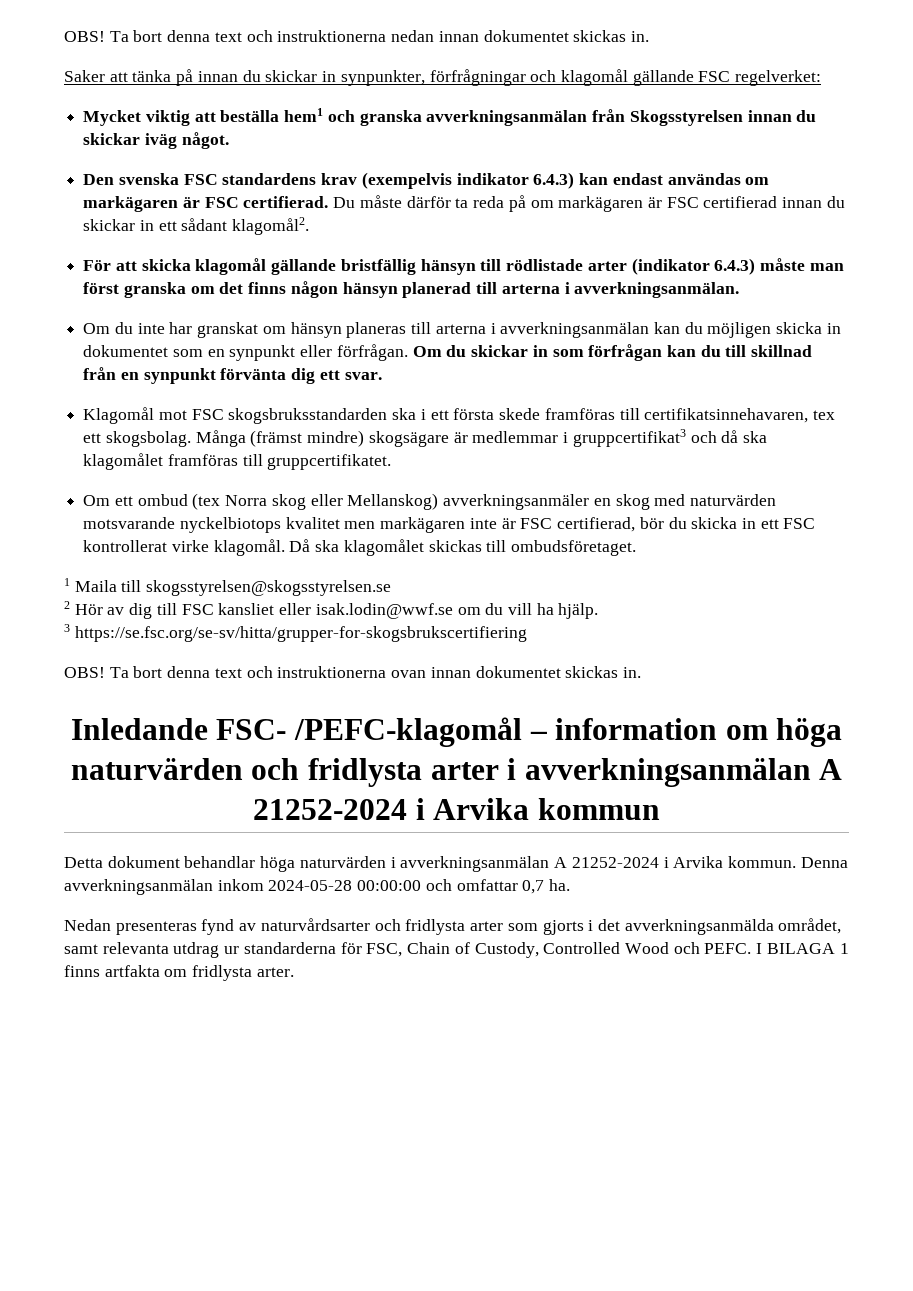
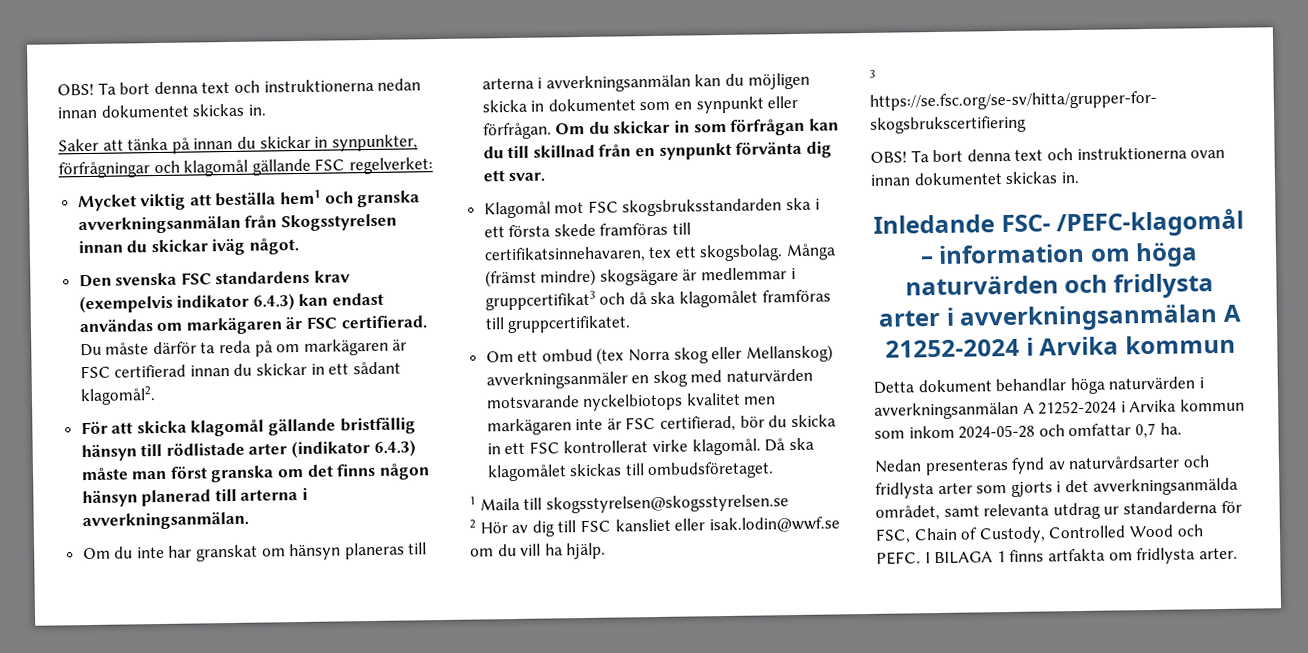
- Detta dokument behandlar höga naturvärden i avverkningsanmälan A 21252-2024 i Arvika kommun. Denna avverkningsanmälan inkom 2024-05-28 00:00:00 och omfattar 0,7 ha.
+ Detta dokument behandlar höga naturvärden i avverkningsanmälan A 21252-2024 i Arvika kommun som inkom 2024-05-28 och omfattar 0,7 ha.

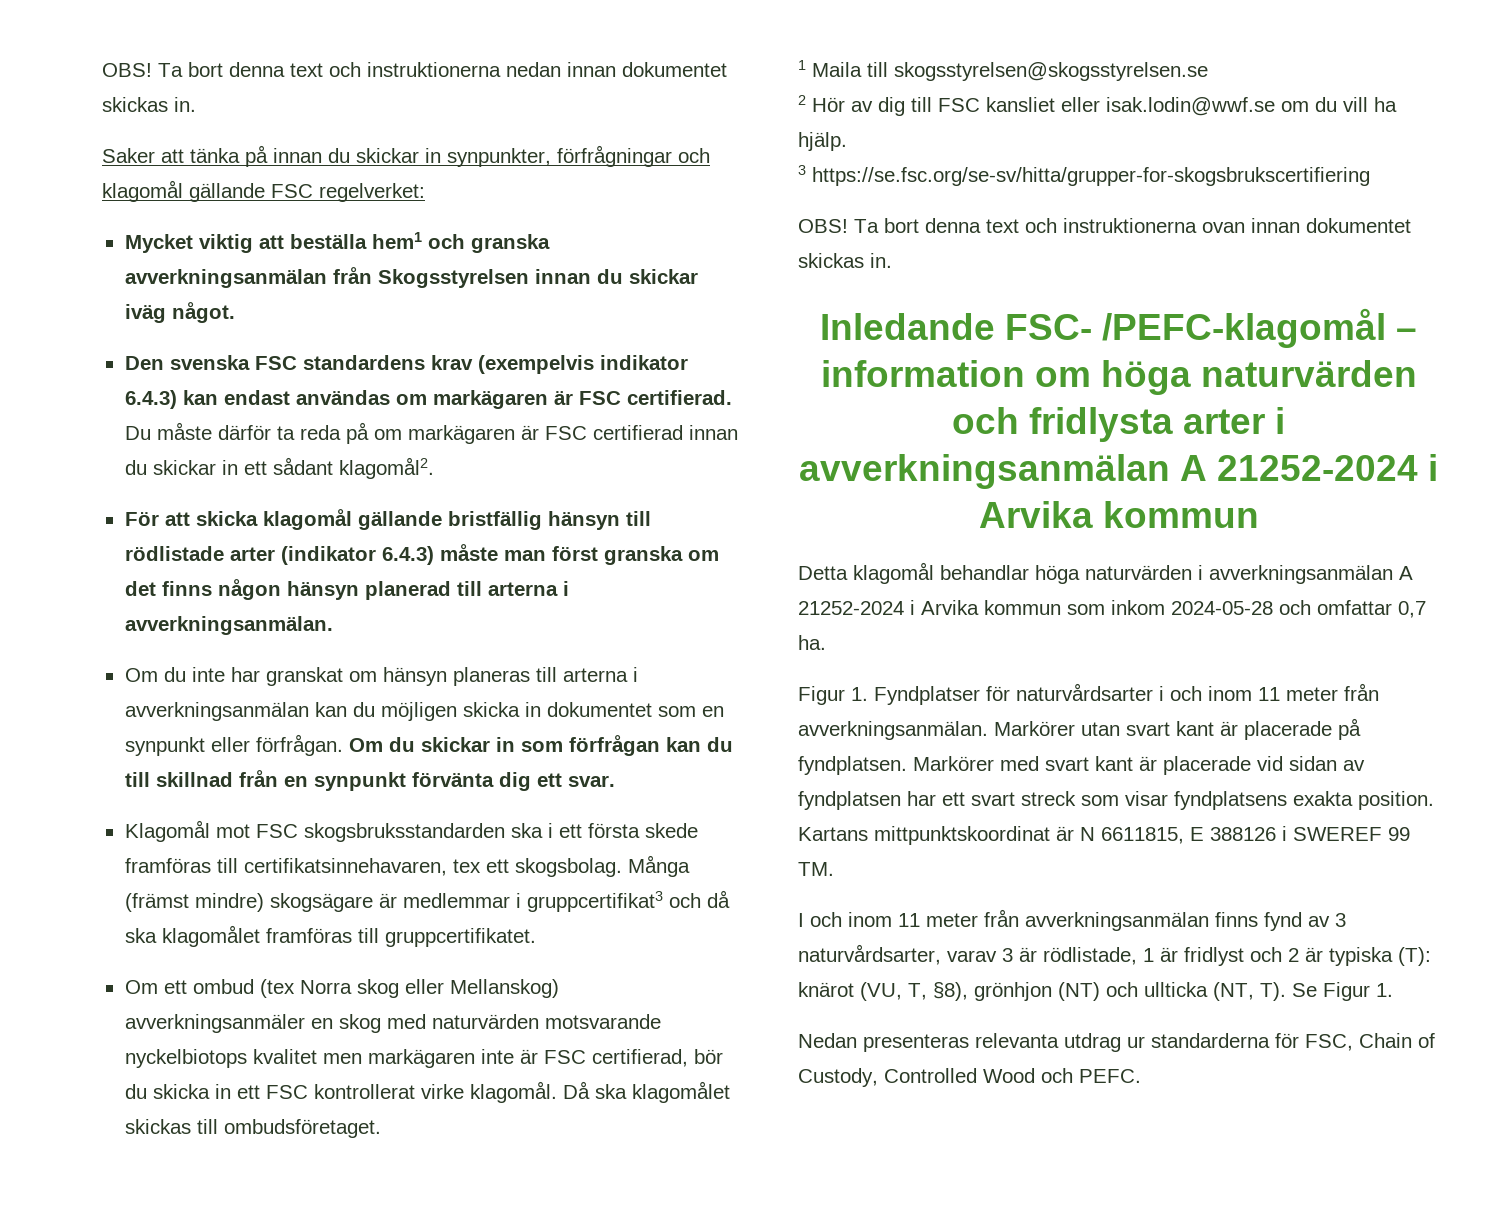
- Detta dokument behandlar höga naturvärden i avverkningsanmälan A 21252-2024 i Arvika kommun som inkom 2024-05-28 och omfattar 0,7 ha.
+ Detta klagomål behandlar höga naturvärden i avverkningsanmälan A 21252-2024 i Arvika kommun som inkom 2024-05-28 och omfattar 0,7 ha.
- Nedan presenteras fynd av naturvårdsarter och fridlysta arter som gjorts i det avverkningsanmälda området, samt relevanta utdrag ur standarderna för FSC, Chain of Custody, Controlled Wood och PEFC. I BILAGA 1 finns artfakta om fridlysta arter.
+ Figur 1. Fyndplatser för naturvårdsarter i och inom 11 meter från avverkningsanmälan. Markörer utan svart kant är placerade på fyndplatsen. Markörer med svart kant är placerade vid sidan av fyndplatsen har ett svart streck som visar fyndplatsens exakta position. Kartans mittpunktskoordinat är N 6611815, E 388126 i SWEREF 99 TM.
+ I och inom 11 meter från avverkningsanmälan finns fynd av 3 naturvårdsarter, varav 3 är rödlistade, 1 är fridlyst och 2 är typiska (T): knärot (VU, T, §8), grönhjon (NT) och ullticka (NT, T). Se Figur 1.
+ Nedan presenteras relevanta utdrag ur standarderna för FSC, Chain of Custody, Controlled Wood och PEFC.

